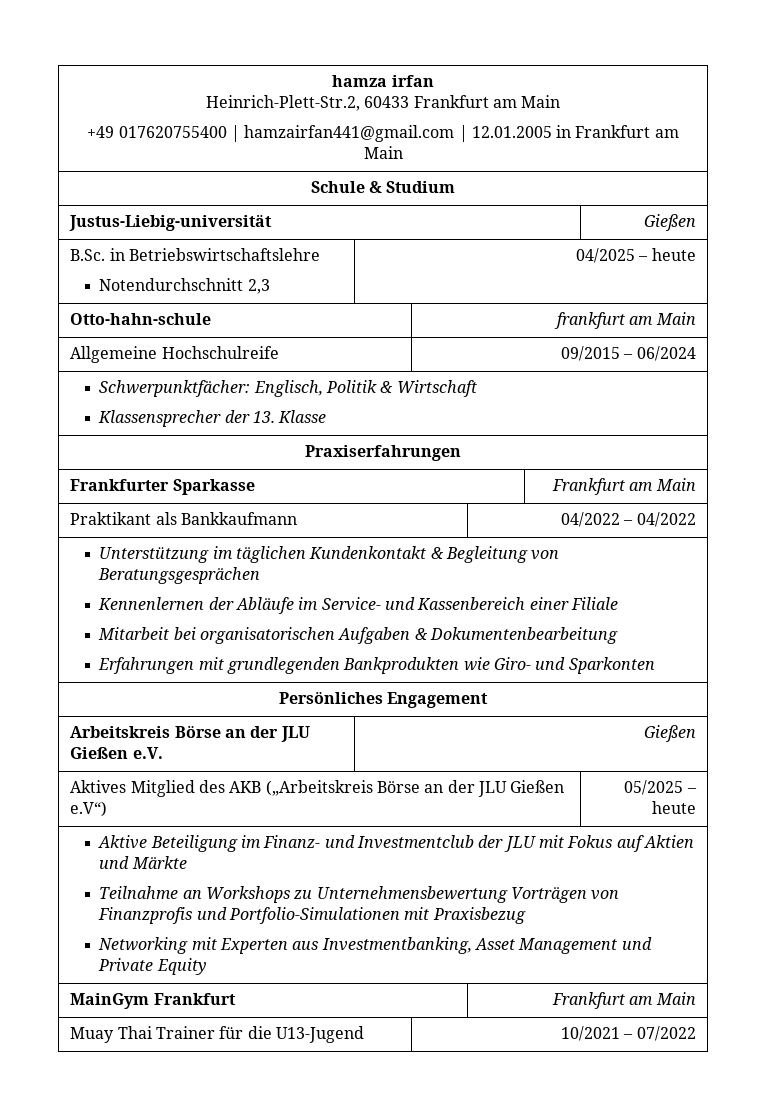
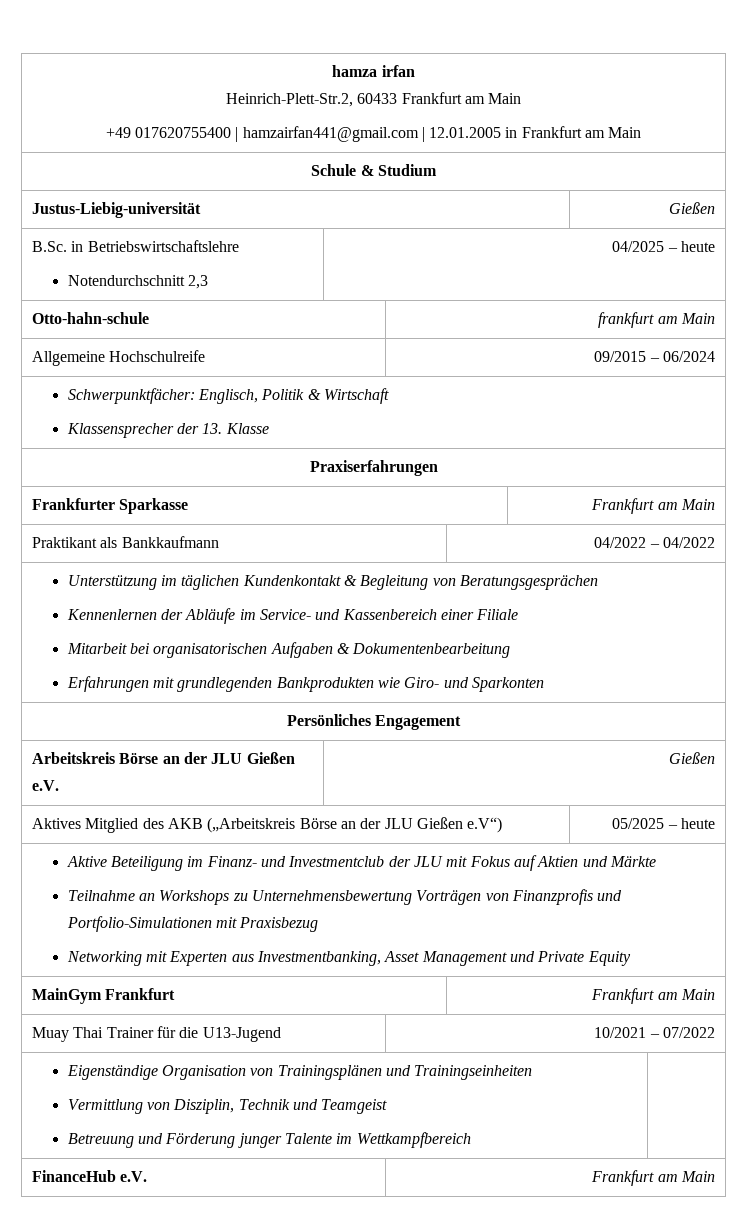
+ Eigenständige Organisation von Trainingsplänen und Trainingseinheiten
+ Vermittlung von Disziplin, Technik und Teamgeist
+ Betreuung und Förderung junger Talente im Wettkampfbereich |
+ FinanceHub e.V. | Frankfurt am Main

